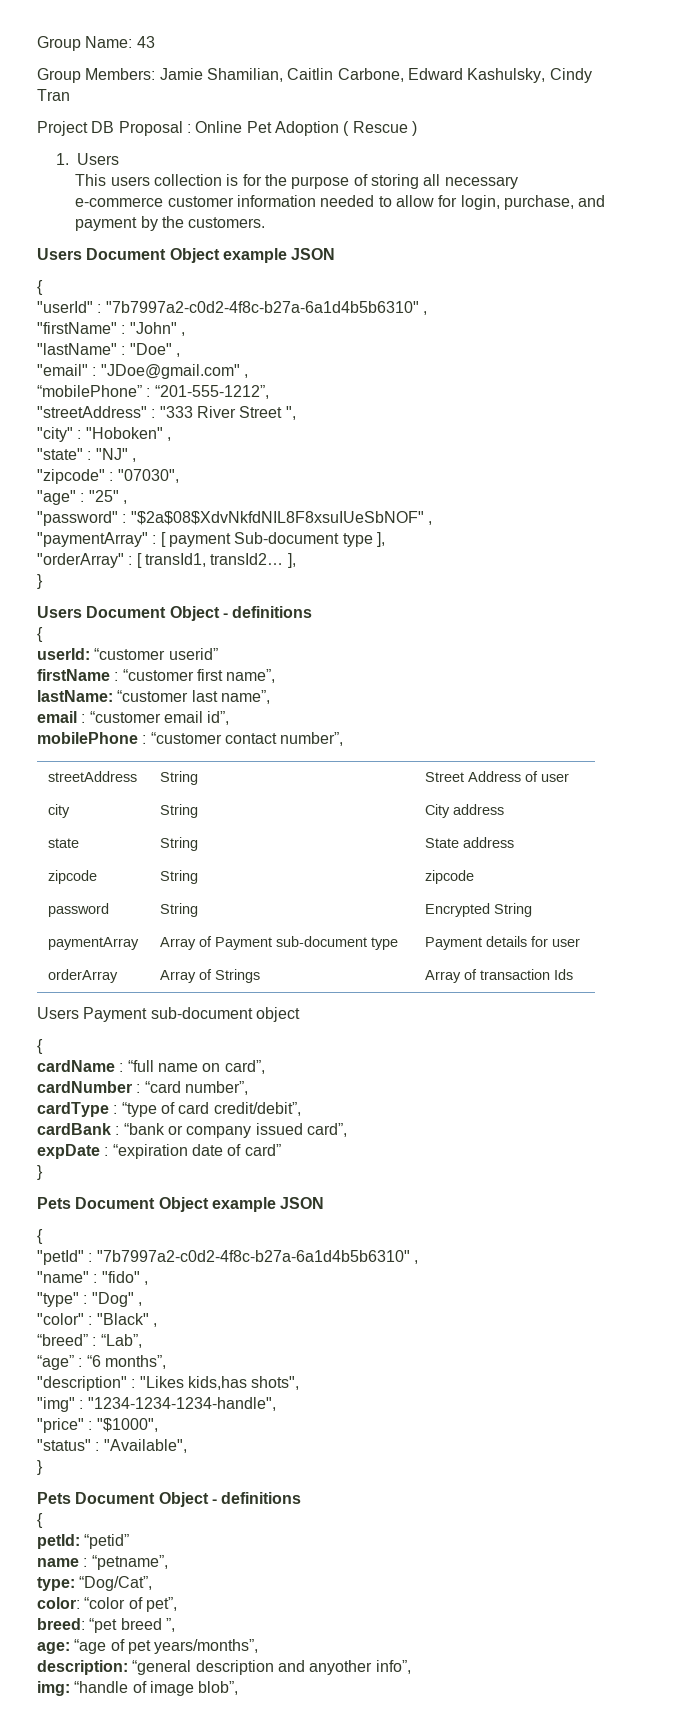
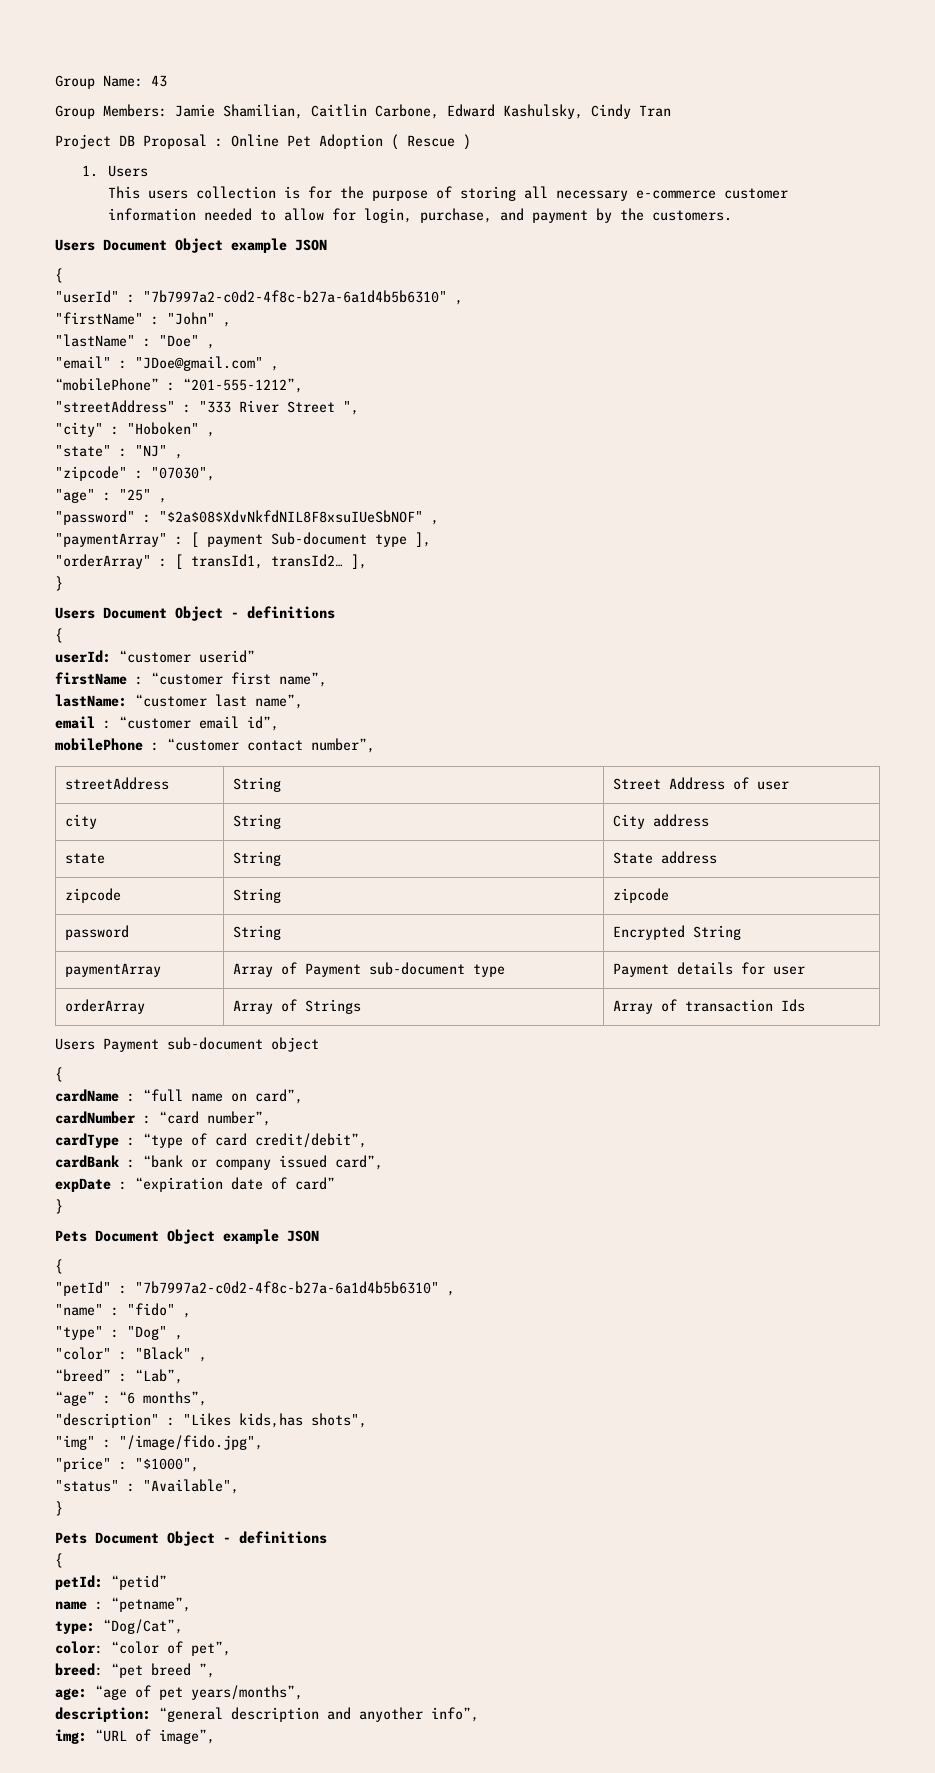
- "img" : "1234-1234-1234-handle",
+ "img" : "/image/fido.jpg",
- img: “handle of image blob”,
+ img: “URL of image”,

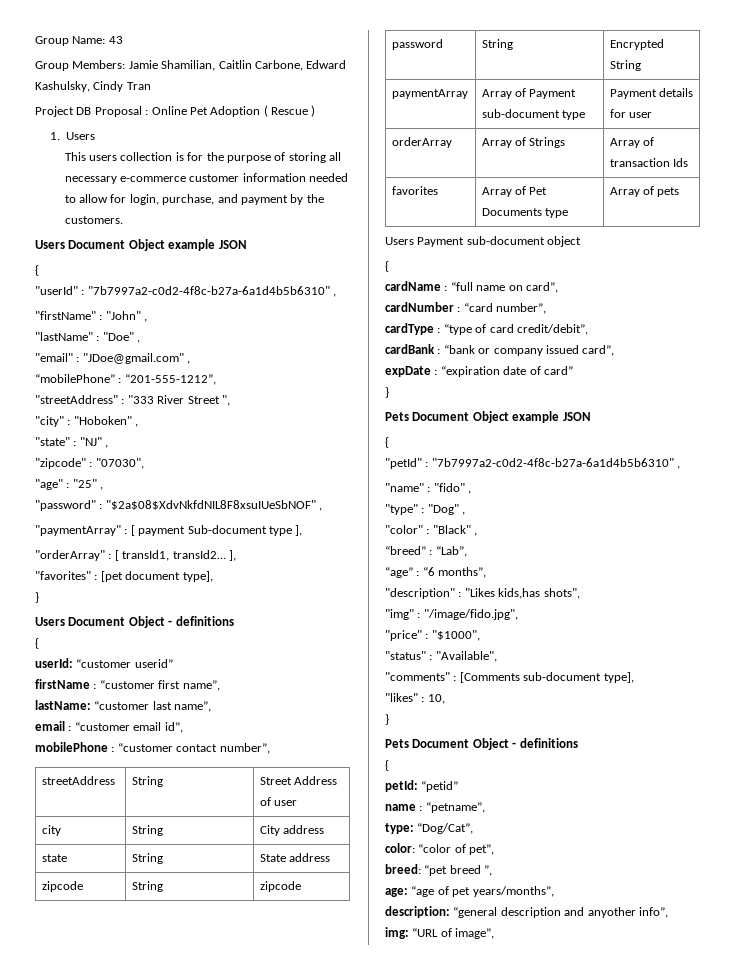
+ "favorites" : [pet document type],
+ favorites | Array of Pet Documents type | Array of pets
+ "comments" : [Comments sub-document type],
+ "likes" : 10,

